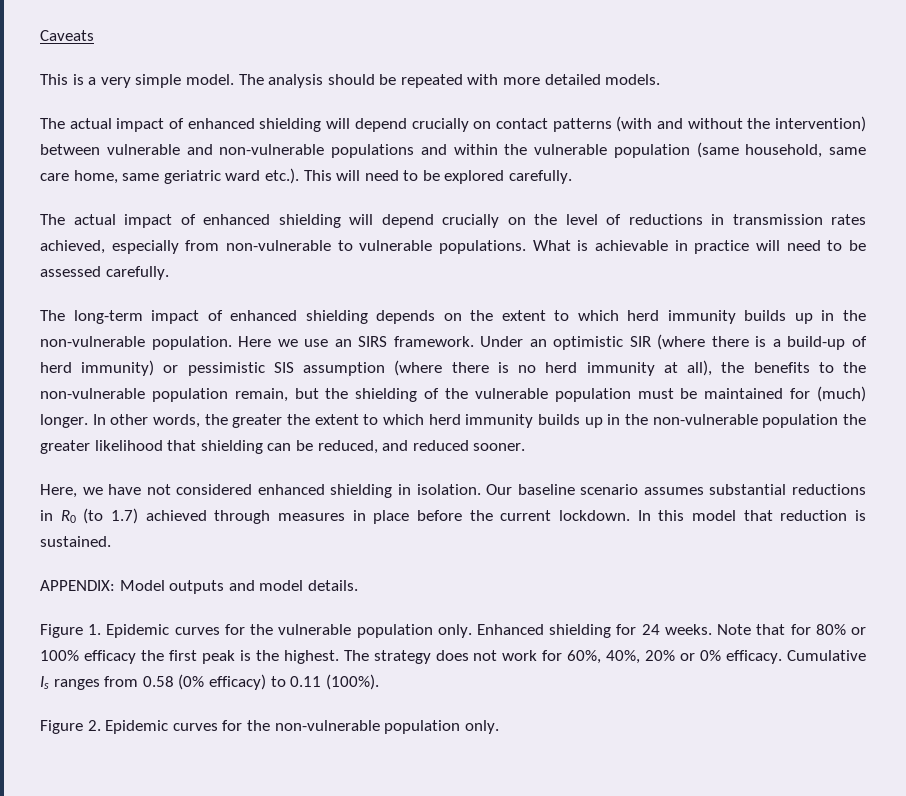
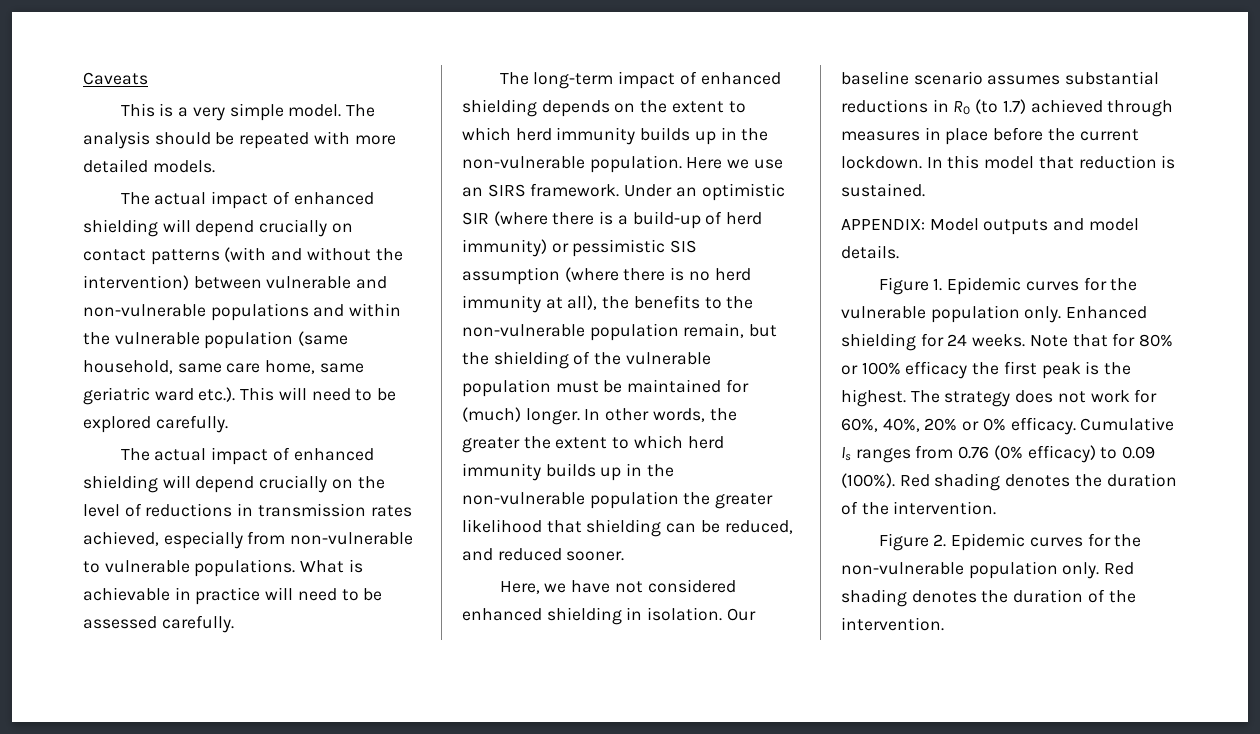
- Cumulative Is ranges from 0.58 (0% efficacy) to 0.11 (100%).
+ Cumulative Is ranges from 0.76 (0% efficacy) to 0.09 (100%). Red shading denotes the duration of the intervention.
- Figure 2. Epidemic curves for the non-vulnerable population only.
+ Figure 2. Epidemic curves for the non-vulnerable population only. Red shading denotes the duration of the intervention.

